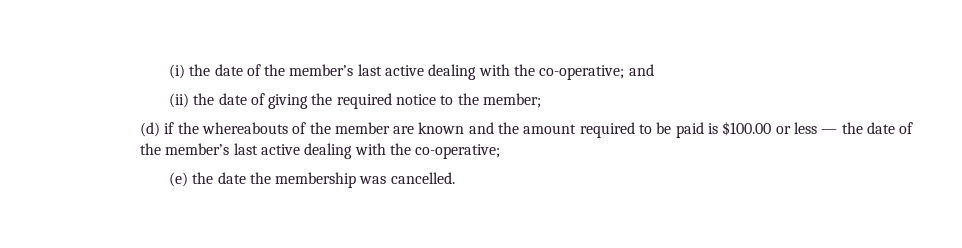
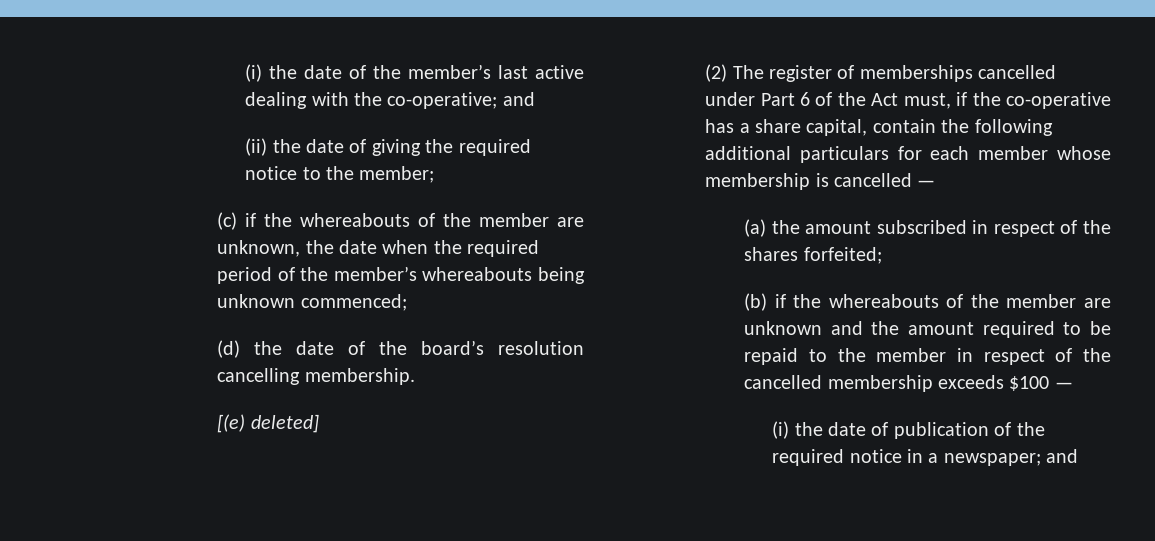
- (d) if the whereabouts of the member are known and the amount required to be paid is $100.00 or less — the date of the member’s last active dealing with the co-operative;
- (e) the date the membership was cancelled.
+ (c) if the whereabouts of the member are unknown, the date when the required period of the member’s whereabouts being unknown commenced;
+ (d) the date of the board’s resolution cancelling membership.
+ [(e) deleted]
+ (2) The register of memberships cancelled under Part 6 of the Act must, if the co-operative has a share capital, contain the following additional particulars for each member whose membership is cancelled —
+ (a) the amount subscribed in respect of the shares forfeited;
+ (b) if the whereabouts of the member are unknown and the amount required to be repaid to the member in respect of the cancelled membership exceeds $100 —
+ (i) the date of publication of the required notice in a newspaper; and

